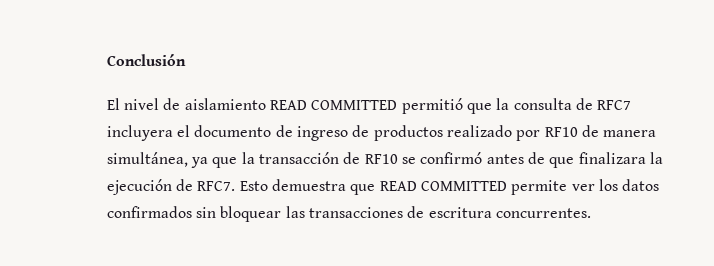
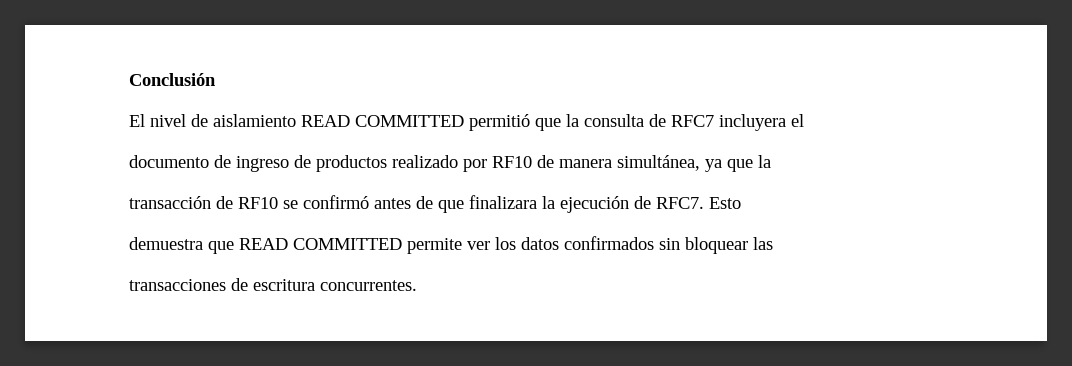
- El nivel de aislamiento READ COMMITTED permitió que la consulta de RFC7 incluyera el documento de ingreso de productos realizado por RF10 de manera simultánea, ya que la transacción de RF10 se confirmó antes de que finalizara la ejecución de RFC7.
+ El nivel de aislamiento READ COMMITTED permitió que la consulta de RFC7 incluyera el
+ documento de ingreso de productos realizado por RF10 de manera simultánea, ya que la
+ transacción de RF10 se confirmó antes de que finalizara la ejecución de RFC7.
- Esto demuestra que READ COMMITTED permite ver los datos confirmados sin bloquear las transacciones de escritura concurrentes.
+ Esto
+ demuestra que READ COMMITTED permite ver los datos confirmados sin bloquear las
+ transacciones de escritura concurrentes.

